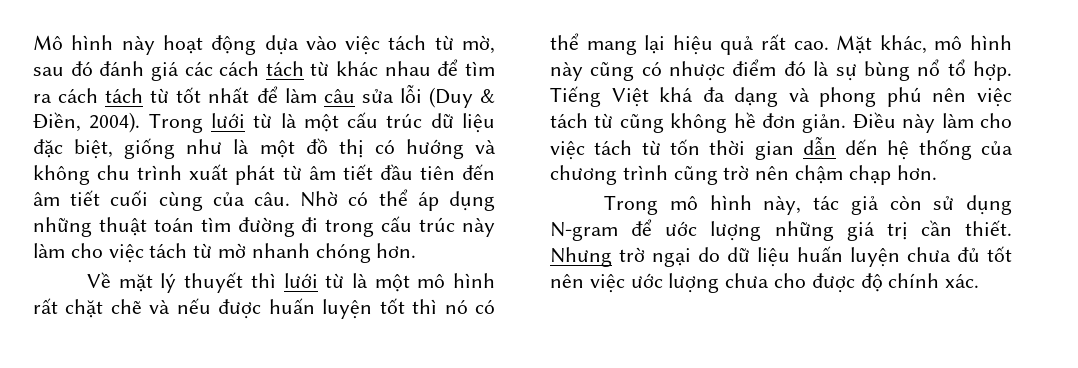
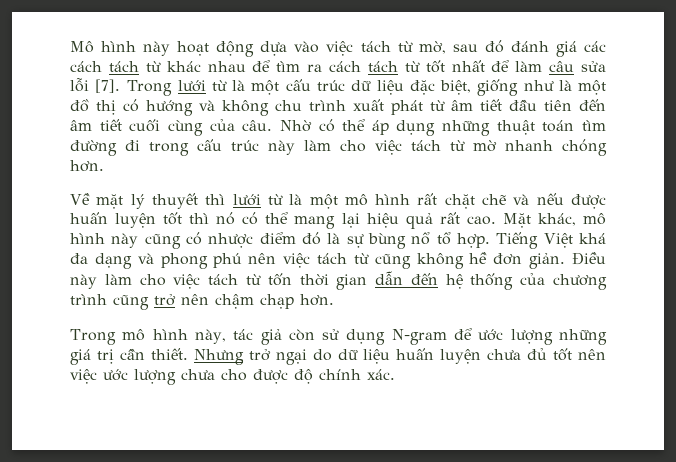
- Mô hình này hoạt động dựa vào việc tách từ mờ, sau đó đánh giá các cách tách từ khác nhau để tìm ra cách tách từ tốt nhất để làm câu sửa lỗi (Duy & Điền, 2004).
+ Mô hình này hoạt động dựa vào việc tách từ mờ, sau đó đánh giá các cách tách từ khác nhau để tìm ra cách tách từ tốt nhất để làm câu sửa lỗi [7].
- Điều này làm cho việc tách từ tốn thời gian dẫn dến hệ thống của chương trình cũng trờ nên chậm chạp hơn.
+ Điều này làm cho việc tách từ tốn thời gian dẫn đến hệ thống của chương trình cũng trở nên chậm chạp hơn.
- Nhưng trờ ngại do dữ liệu huấn luyện chưa đủ tốt nên việc ước lượng chưa cho được độ chính xác.
+ Nhưng trở ngại do dữ liệu huấn luyện chưa đủ tốt nên việc ước lượng chưa cho được độ chính xác.

